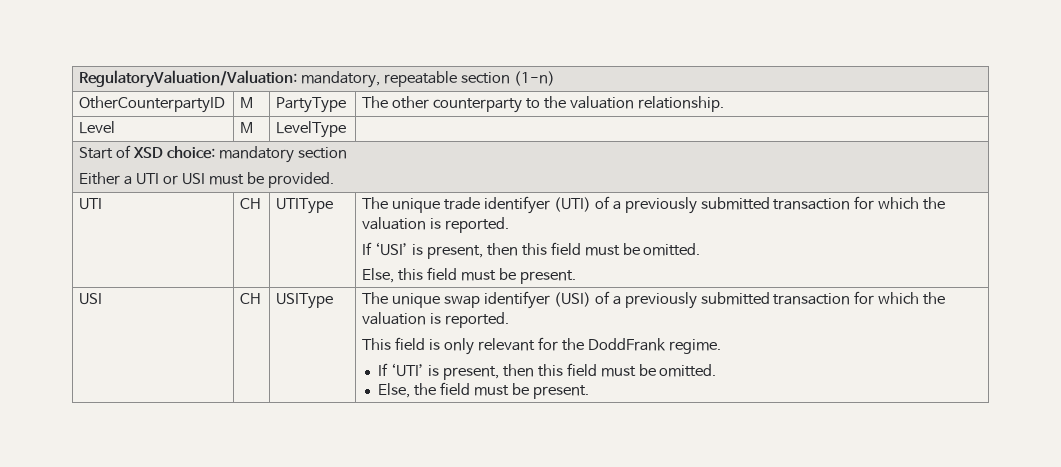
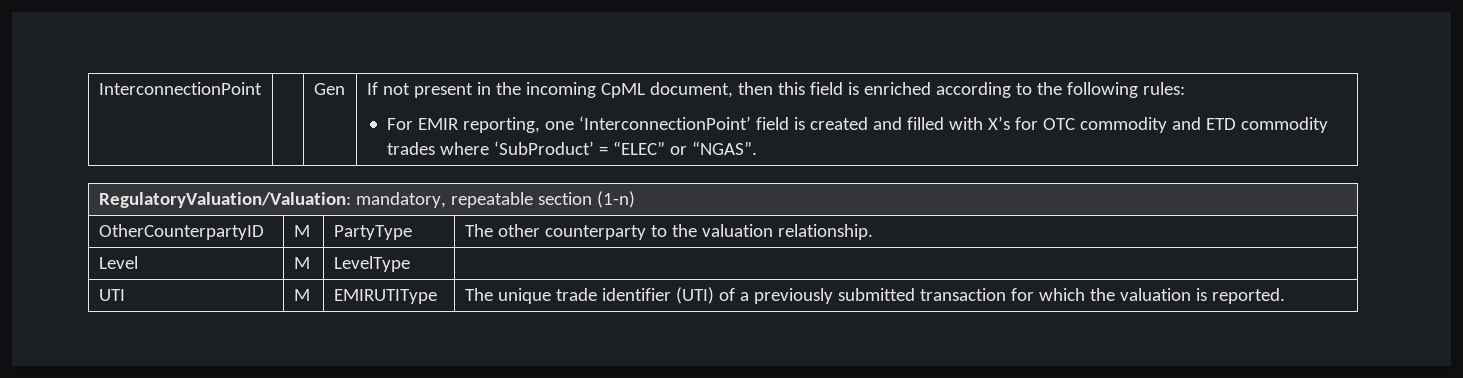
+ InterconnectionPoint | | Gen | If not present in the incoming CpML document, then this field is enriched according to the following rules:
+ For EMIR reporting, one ‘InterconnectionPoint’ field is created and filled with X’s for OTC commodity and ETD commodity trades where ‘SubProduct’ = “ELEC” or “NGAS”.
- Start of XSD choice: mandatory section
- Either a UTI or USI must be provided.
- UTI | CH | UTIType | The unique trade identifyer (UTI) of a previously submitted transaction for which the valuation is reported.
- If ‘USI’ is present, then this field must be omitted.
- Else, this field must be present.
- USI | CH | USIType | The unique swap identifyer (USI) of a previously submitted transaction for which the valuation is reported.
- This field is only relevant for the DoddFrank regime.
- If ‘UTI’ is present, then this field must be omitted.
- Else, the field must be present.
+ UTI | M | EMIRUTIType | The unique trade identifier (UTI) of a previously submitted transaction for which the valuation is reported.

